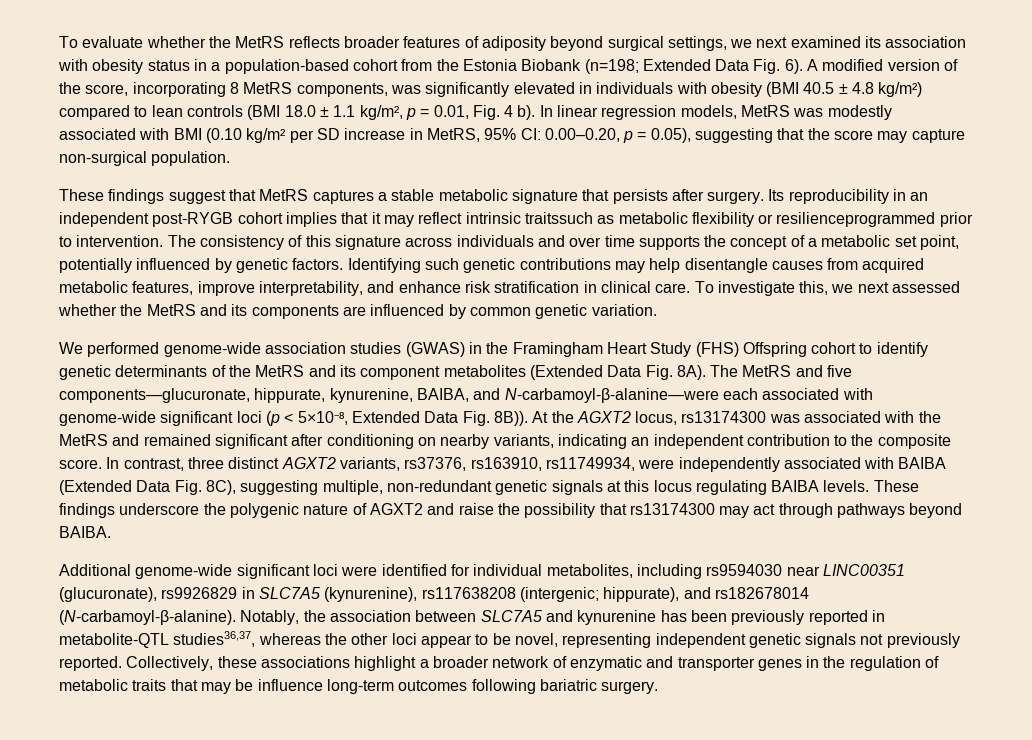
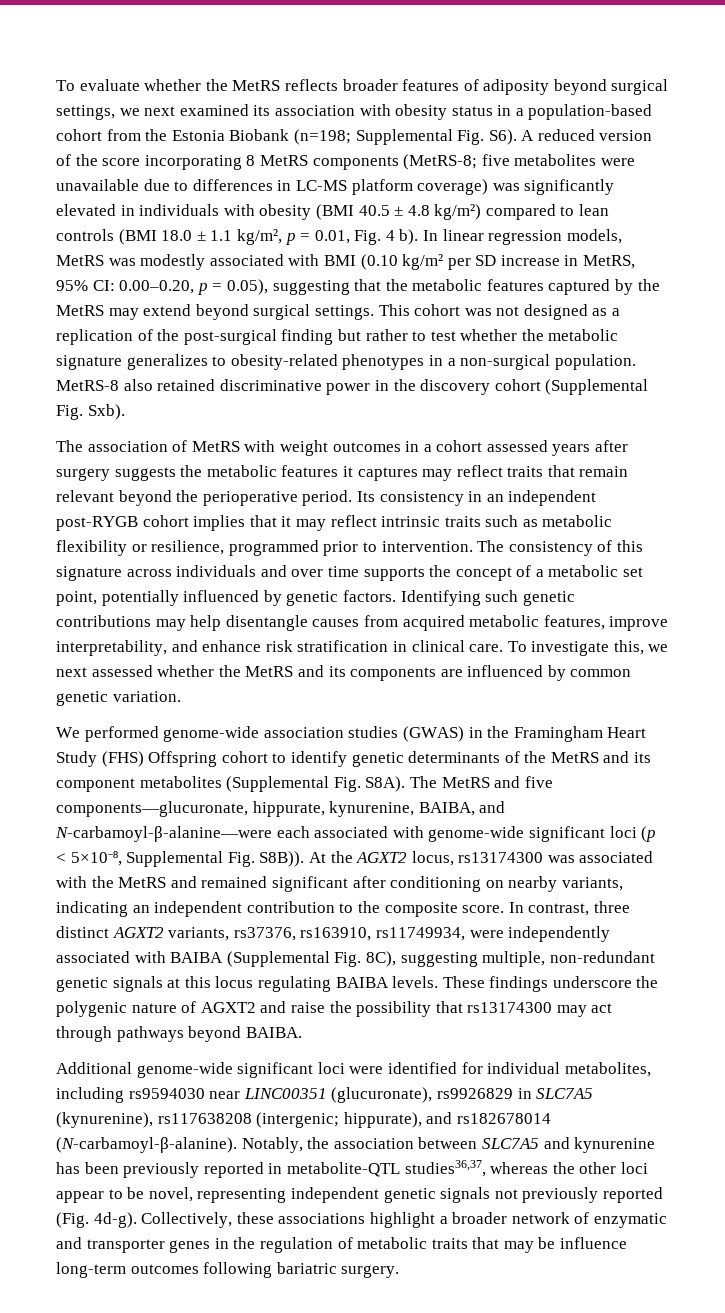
- Extended Data Fig. 6). A modified version of the score, incorporating 8 MetRS components, was significantly elevated in individuals with obesity (BMI 40.5 ± 4.8 kg/m²) compared to lean controls (BMI 18.0 ± 1.1 kg/m², p = 0.01, Fig. 4 b).
+ Supplemental Fig. S6). A reduced version of the score incorporating 8 MetRS components (MetRS-8; five metabolites were unavailable due to differences in LC-MS platform coverage) was significantly elevated in individuals with obesity (BMI 40.5 ± 4.8 kg/m²) compared to lean controls (BMI 18.0 ± 1.1 kg/m², p = 0.01, Fig. 4 b).
- In linear regression models, MetRS was modestly associated with BMI (0.10 kg/m² per SD increase in MetRS, 95% CI: 0.00–0.20, p = 0.05), suggesting that the score may capture non-surgical population.
- These findings suggest that MetRS captures a stable metabolic signature that persists after surgery. Its reproducibility in an independent post-RYGB cohort implies that it may reflect intrinsic traitssuch as metabolic flexibility or resilienceprogrammed prior to intervention.
+ In linear regression models, MetRS was modestly associated with BMI (0.10 kg/m² per SD increase in MetRS, 95% CI: 0.00–0.20, p = 0.05), suggesting that the metabolic features captured by the MetRS may extend beyond surgical settings. This cohort was not designed as a replication of the post-surgical finding but rather to test whether the metabolic signature generalizes to obesity-related phenotypes in a non-surgical population. MetRS-8 also retained discriminative power in the discovery cohort (Supplemental Fig. Sxb).
+ The association of MetRS with weight outcomes in a cohort assessed years after surgery suggests the metabolic features it captures may reflect traits that remain relevant beyond the perioperative period. Its consistency in an independent post-RYGB cohort implies that it may reflect intrinsic traits such as metabolic flexibility or resilience, programmed prior to intervention.
- We performed genome-wide association studies (GWAS) in the Framingham Heart Study (FHS) Offspring cohort to identify genetic determinants of the MetRS and its component metabolites (Extended Data Fig. 8A).
+ We performed genome-wide association studies (GWAS) in the Framingham Heart Study (FHS) Offspring cohort to identify genetic determinants of the MetRS and its component metabolites (Supplemental Fig. S8A).
- The MetRS and five components—glucuronate, hippurate, kynurenine, BAIBA, and N-carbamoyl-β-alanine—were each associated with genome-wide significant loci (p < 5×10⁻⁸, Extended Data Fig. 8B)).
+ The MetRS and five components—glucuronate, hippurate, kynurenine, BAIBA, and N-carbamoyl-β-alanine—were each associated with genome-wide significant loci (p < 5×10⁻⁸, Supplemental Fig. S8B)).
- In contrast, three distinct AGXT2 variants, rs37376, rs163910, rs11749934, were independently associated with BAIBA (Extended Data Fig. 8C), suggesting multiple, non-redundant genetic signals at this locus regulating BAIBA levels.
+ In contrast, three distinct AGXT2 variants, rs37376, rs163910, rs11749934, were independently associated with BAIBA (Supplemental Fig. 8C), suggesting multiple, non-redundant genetic signals at this locus regulating BAIBA levels.
- Notably, the association between SLC7A5 and kynurenine has been previously reported in metabolite-QTL studies36,37, whereas the other loci appear to be novel, representing independent genetic signals not previously reported.
+ Notably, the association between SLC7A5 and kynurenine has been previously reported in metabolite-QTL studies36,37, whereas the other loci appear to be novel, representing independent genetic signals not previously reported (Fig. 4d-g).

